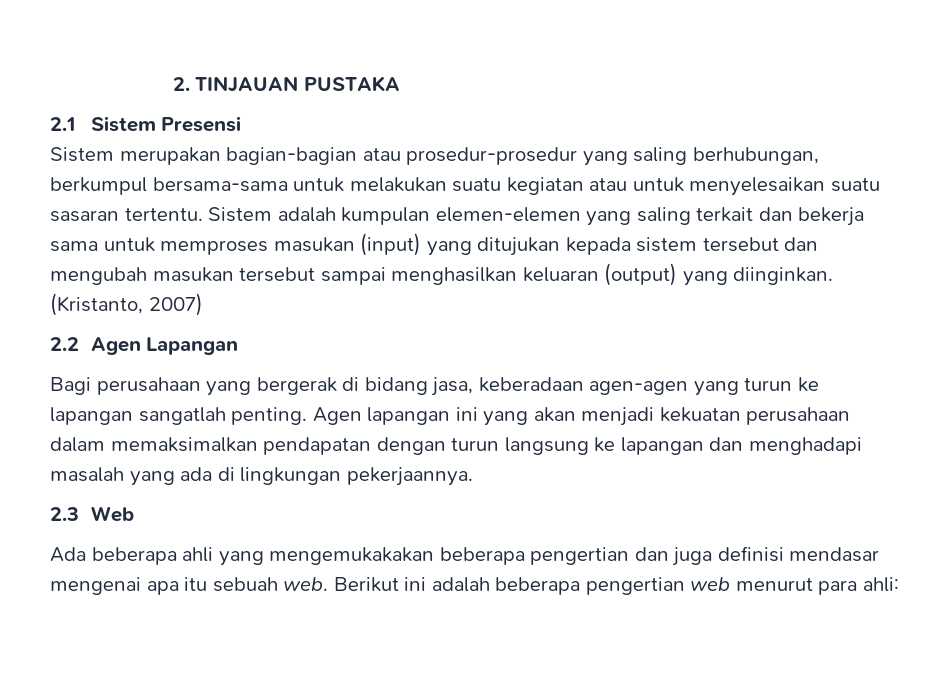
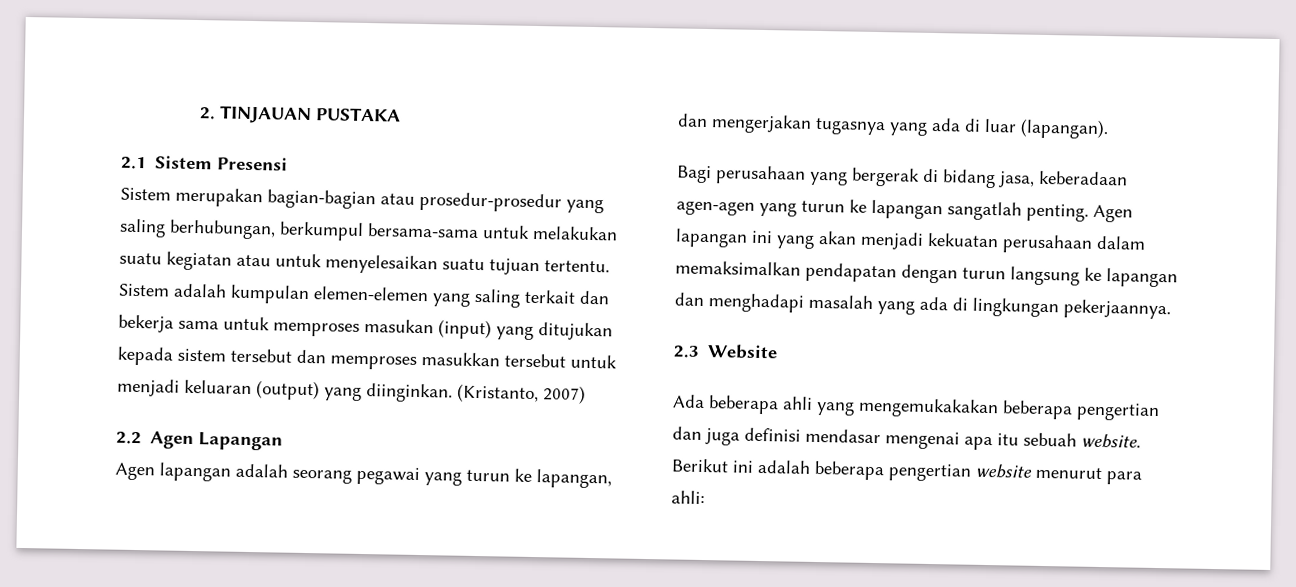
- Sistem merupakan bagian-bagian atau prosedur-prosedur yang saling berhubungan, berkumpul bersama-sama untuk melakukan suatu kegiatan atau untuk menyelesaikan suatu sasaran tertentu.
+ Sistem merupakan bagian-bagian atau prosedur-prosedur yang saling berhubungan, berkumpul bersama-sama untuk melakukan suatu kegiatan atau untuk menyelesaikan suatu tujuan tertentu.
- Sistem adalah kumpulan elemen-elemen yang saling terkait dan bekerja sama untuk memproses masukan (input) yang ditujukan kepada sistem tersebut dan mengubah masukan tersebut sampai menghasilkan keluaran (output) yang diinginkan.
+ Sistem adalah kumpulan elemen-elemen yang saling terkait dan bekerja sama untuk memproses masukan (input) yang ditujukan kepada sistem tersebut dan memproses masukkan tersebut untuk menjadi keluaran (output) yang diinginkan.
+ Agen lapangan adalah seorang pegawai yang turun ke lapangan, dan mengerjakan tugasnya yang ada di luar (lapangan).
- 2.3 Web
+ 2.3 Website
- Ada beberapa ahli yang mengemukakakan beberapa pengertian dan juga definisi mendasar mengenai apa itu sebuah web.
+ Ada beberapa ahli yang mengemukakakan beberapa pengertian dan juga definisi mendasar mengenai apa itu sebuah website.
- Berikut ini adalah beberapa pengertian web menurut para ahli:
+ Berikut ini adalah beberapa pengertian website menurut para ahli:

